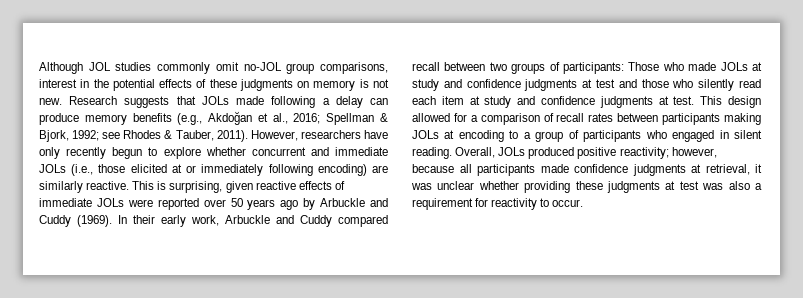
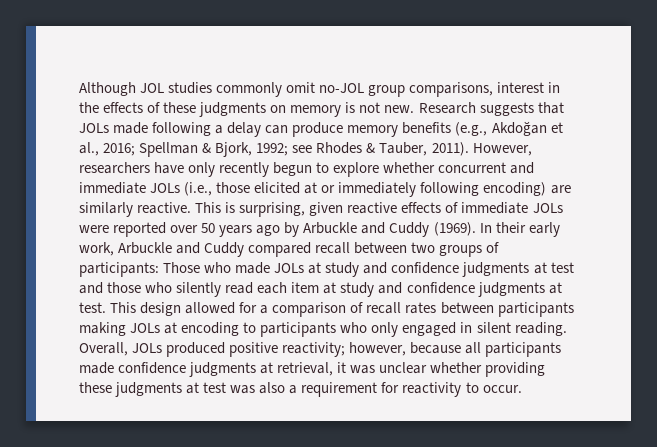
- Although JOL studies commonly omit no-JOL group comparisons, interest in the potential effects of these judgments on memory is not new.
+ Although JOL studies commonly omit no-JOL group comparisons, interest in the effects of these judgments on memory is not new.
- This design allowed for a comparison of recall rates between participants making JOLs at encoding to a group of participants who engaged in silent reading.
+ This design allowed for a comparison of recall rates between participants making JOLs at encoding to participants who only engaged in silent reading.

